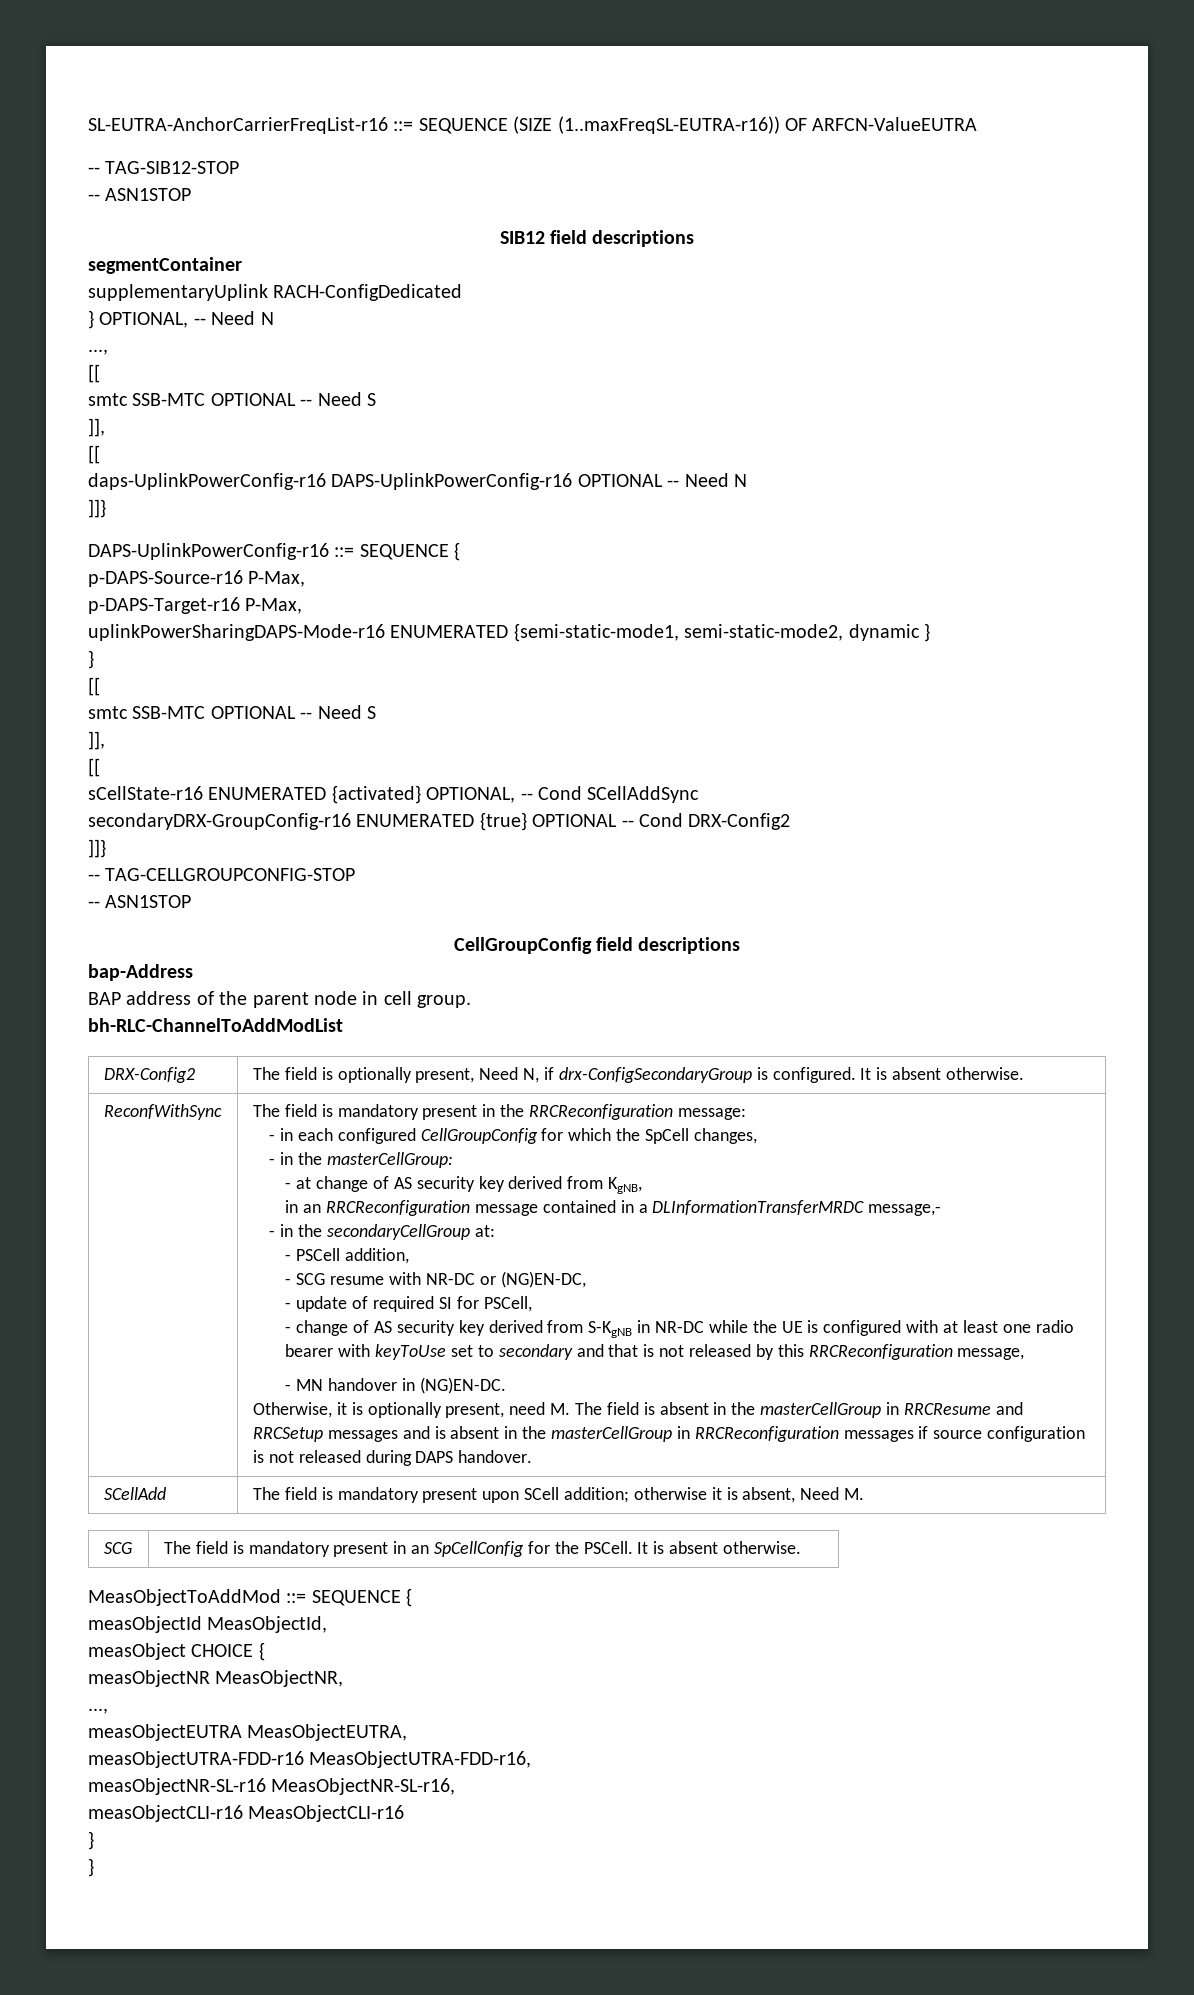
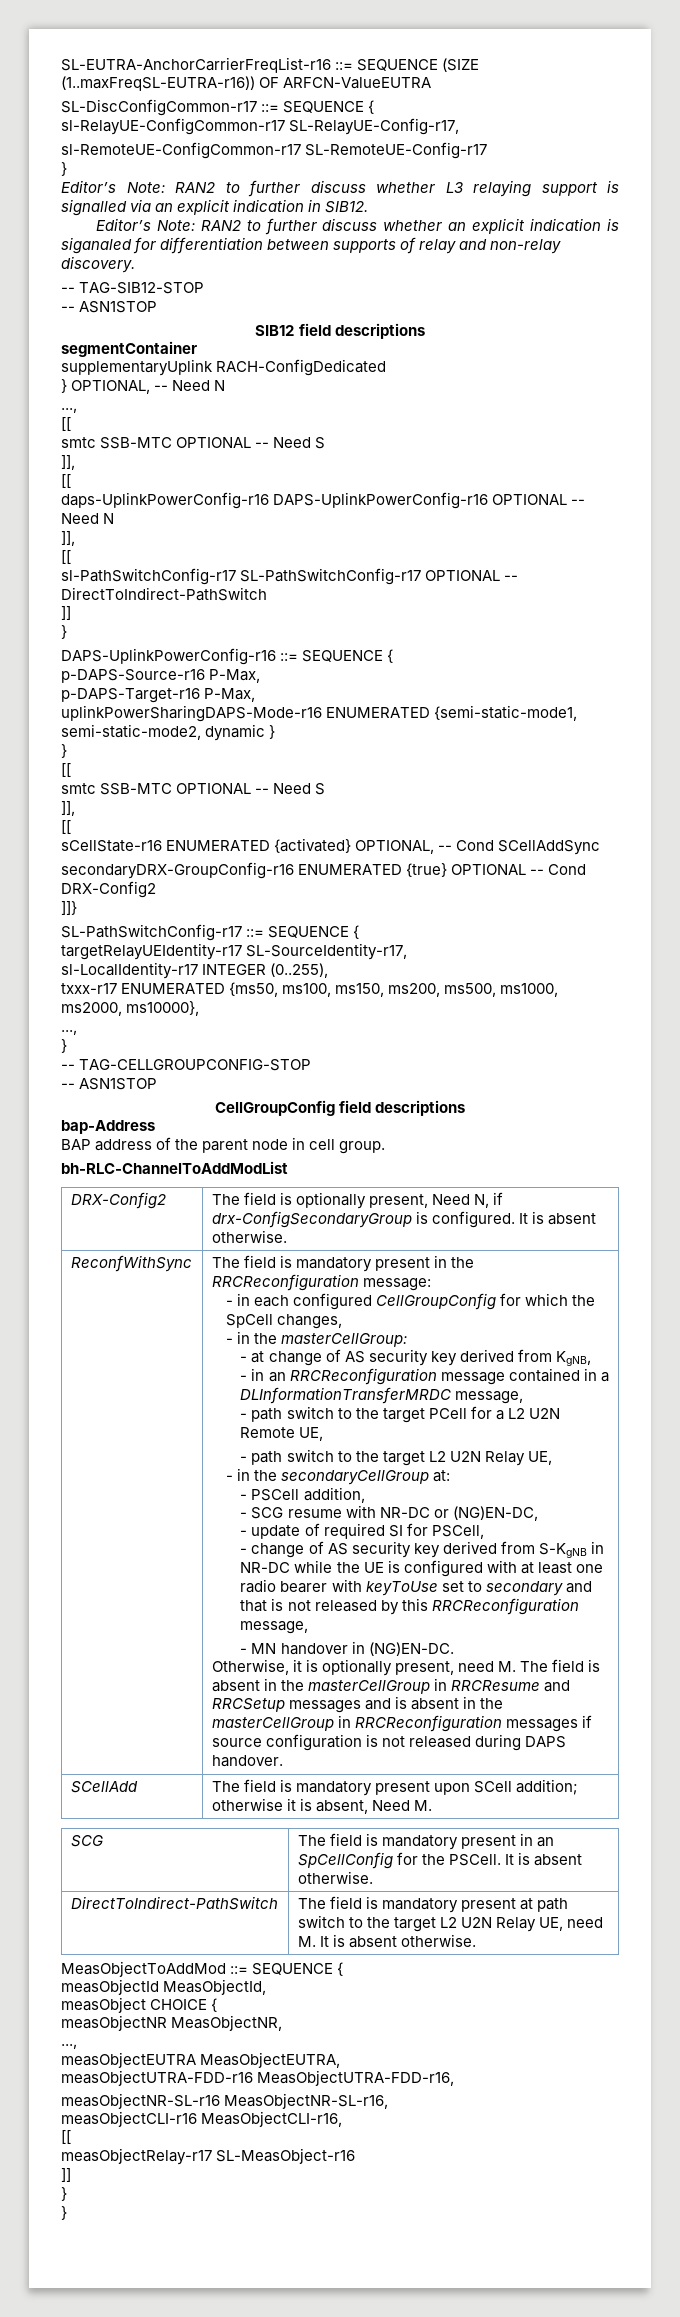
+ SL-DiscConfigCommon-r17 ::= SEQUENCE {
+ sl-RelayUE-ConfigCommon-r17 SL-RelayUE-Config-r17,
+ sl-RemoteUE-ConfigCommon-r17 SL-RemoteUE-Config-r17
+ }
+ Editor’s Note: RAN2 to further discuss whether L3 relaying support is signalled via an explicit indication in SIB12.
+ Editor’s Note: RAN2 to further discuss whether an explicit indication is siganaled for differentiation between supports of relay and non-relay discovery.
  daps-UplinkPowerConfig-r16 DAPS-UplinkPowerConfig-r16 OPTIONAL -- Need N
- ]]}
+ ]],
+ [[
+ sl-PathSwitchConfig-r17 SL-PathSwitchConfig-r17 OPTIONAL -- DirectToIndirect-PathSwitch
+ ]]
+ }
+ SL-PathSwitchConfig-r17 ::= SEQUENCE {
+ targetRelayUEIdentity-r17 SL-SourceIdentity-r17,
+ sl-LocalIdentity-r17 INTEGER (0..255),
+ txxx-r17 ENUMERATED {ms50, ms100, ms150, ms200, ms500, ms1000, ms2000, ms10000},
+ ...,
+ }
- in an RRCReconfiguration message contained in a DLInformationTransferMRDC message,-
+ - in an RRCReconfiguration message contained in a DLInformationTransferMRDC message,
+ - path switch to the target PCell for a L2 U2N Remote UE,
+ - path switch to the target L2 U2N Relay UE,
+ DirectToIndirect-PathSwitch | The field is mandatory present at path switch to the target L2 U2N Relay UE, need M. It is absent otherwise.
- measObjectCLI-r16 MeasObjectCLI-r16
+ measObjectCLI-r16 MeasObjectCLI-r16,
+ [[
+ measObjectRelay-r17 SL-MeasObject-r16
+ ]]

